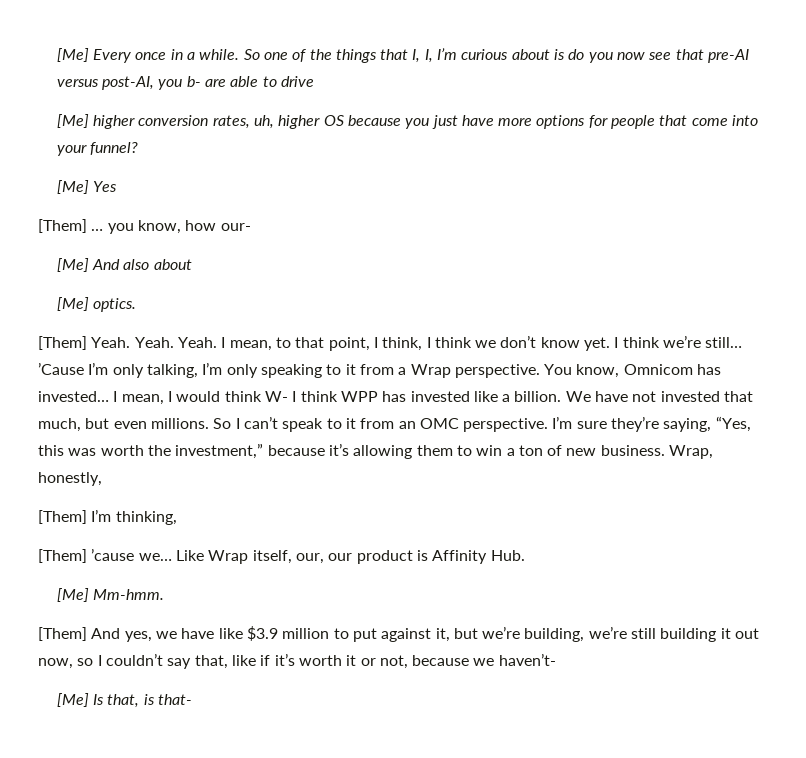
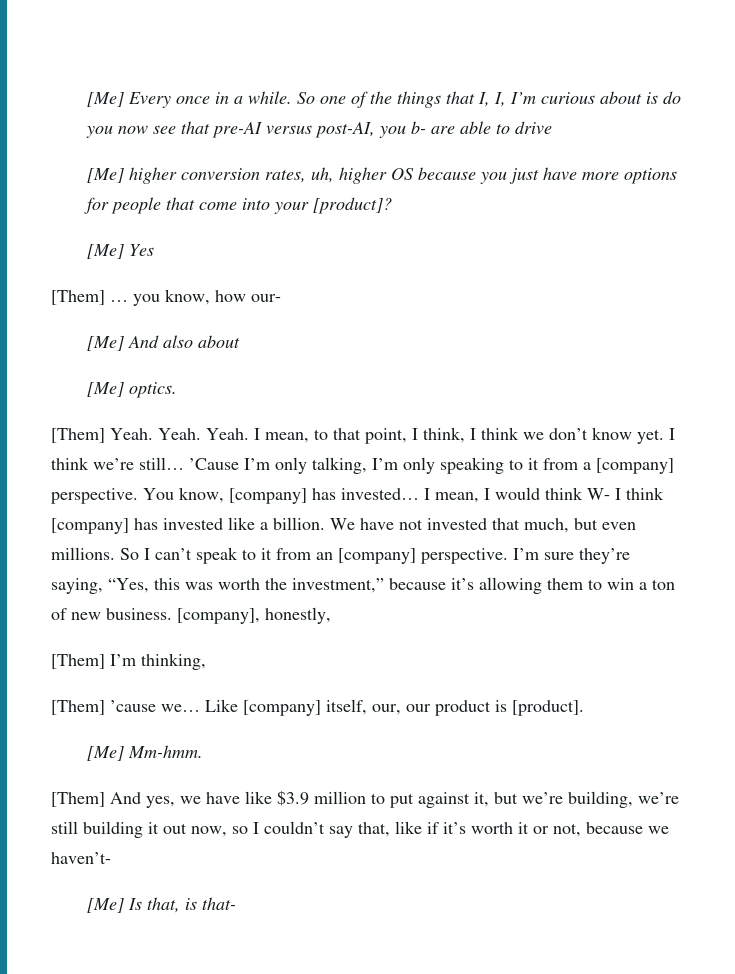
- [Me] higher conversion rates, uh, higher OS because you just have more options for people that come into your funnel?
+ [Me] higher conversion rates, uh, higher OS because you just have more options for people that come into your [product]?
- I think we’re still… ’Cause I’m only talking, I’m only speaking to it from a Wrap perspective.
+ I think we’re still… ’Cause I’m only talking, I’m only speaking to it from a [company] perspective.
- You know, Omnicom has invested…
+ You know, [company] has invested…
- I mean, I would think W- I think WPP has invested like a billion.
+ I mean, I would think W- I think [company] has invested like a billion.
- So I can’t speak to it from an OMC perspective.
+ So I can’t speak to it from an [company] perspective.
- Wrap, honestly,
+ [company], honestly,
- Like Wrap itself, our, our product is Affinity Hub.
+ Like [company] itself, our, our product is [product].

